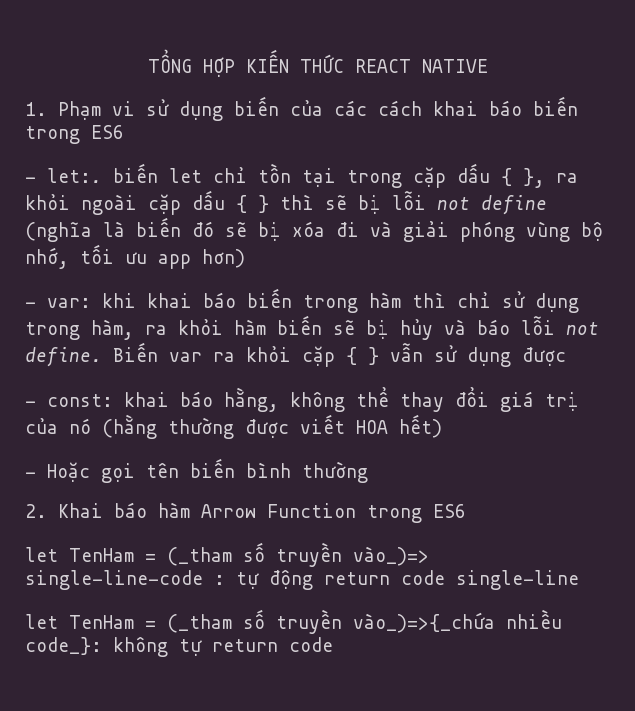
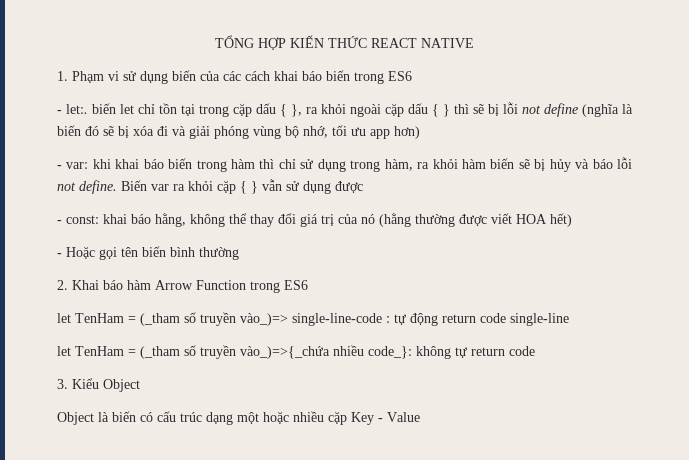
+ 3. Kiểu Object
+ Object là biến có cấu trúc dạng một hoặc nhiều cặp Key - Value

